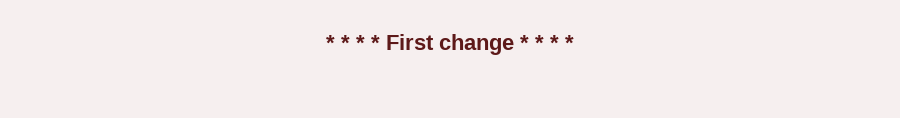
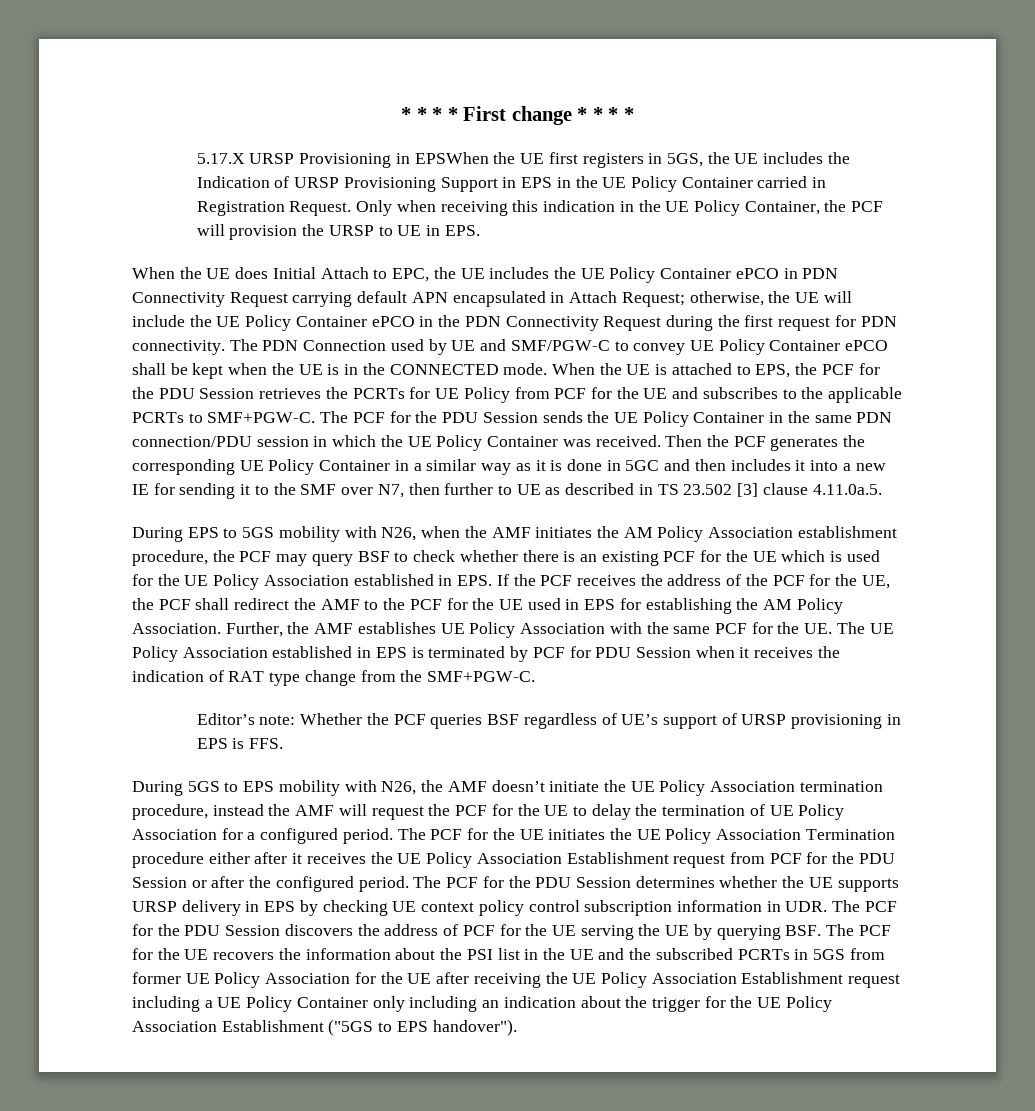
+ 5.17.X URSP Provisioning in EPSWhen the UE first registers in 5GS, the UE includes the Indication of URSP Provisioning Support in EPS in the UE Policy Container carried in Registration Request. Only when receiving this indication in the UE Policy Container, the PCF will provision the URSP to UE in EPS.
+ When the UE does Initial Attach to EPC, the UE includes the UE Policy Container ePCO in PDN Connectivity Request carrying default APN encapsulated in Attach Request; otherwise, the UE will include the UE Policy Container ePCO in the PDN Connectivity Request during the first request for PDN connectivity. The PDN Connection used by UE and SMF/PGW-C to convey UE Policy Container ePCO shall be kept when the UE is in the CONNECTED mode. When the UE is attached to EPS, the PCF for the PDU Session retrieves the PCRTs for UE Policy from PCF for the UE and subscribes to the applicable PCRTs to SMF+PGW-C. The PCF for the PDU Session sends the UE Policy Container in the same PDN connection/PDU session in which the UE Policy Container was received. Then the PCF generates the corresponding UE Policy Container in a similar way as it is done in 5GC and then includes it into a new IE for sending it to the SMF over N7, then further to UE as described in TS 23.502 [3] clause 4.11.0a.5.
+ During EPS to 5GS mobility with N26, when the AMF initiates the AM Policy Association establishment procedure, the PCF may query BSF to check whether there is an existing PCF for the UE which is used for the UE Policy Association established in EPS. If the PCF receives the address of the PCF for the UE, the PCF shall redirect the AMF to the PCF for the UE used in EPS for establishing the AM Policy Association. Further, the AMF establishes UE Policy Association with the same PCF for the UE. The UE Policy Association established in EPS is terminated by PCF for PDU Session when it receives the indication of RAT type change from the SMF+PGW-C.
+ Editor’s note: Whether the PCF queries BSF regardless of UE’s support of URSP provisioning in EPS is FFS.
+ During 5GS to EPS mobility with N26, the AMF doesn’t initiate the UE Policy Association termination procedure, instead the AMF will request the PCF for the UE to delay the termination of UE Policy Association for a configured period. The PCF for the UE initiates the UE Policy Association Termination procedure either after it receives the UE Policy Association Establishment request from PCF for the PDU Session or after the configured period. The PCF for the PDU Session determines whether the UE supports URSP delivery in EPS by checking UE context policy control subscription information in UDR. The PCF for the PDU Session discovers the address of PCF for the UE serving the UE by querying BSF. The PCF for the UE recovers the information about the PSI list in the UE and the subscribed PCRTs in 5GS from former UE Policy Association for the UE after receiving the UE Policy Association Establishment request including a UE Policy Container only including an indication about the trigger for the UE Policy Association Establishment ("5GS to EPS handover").

